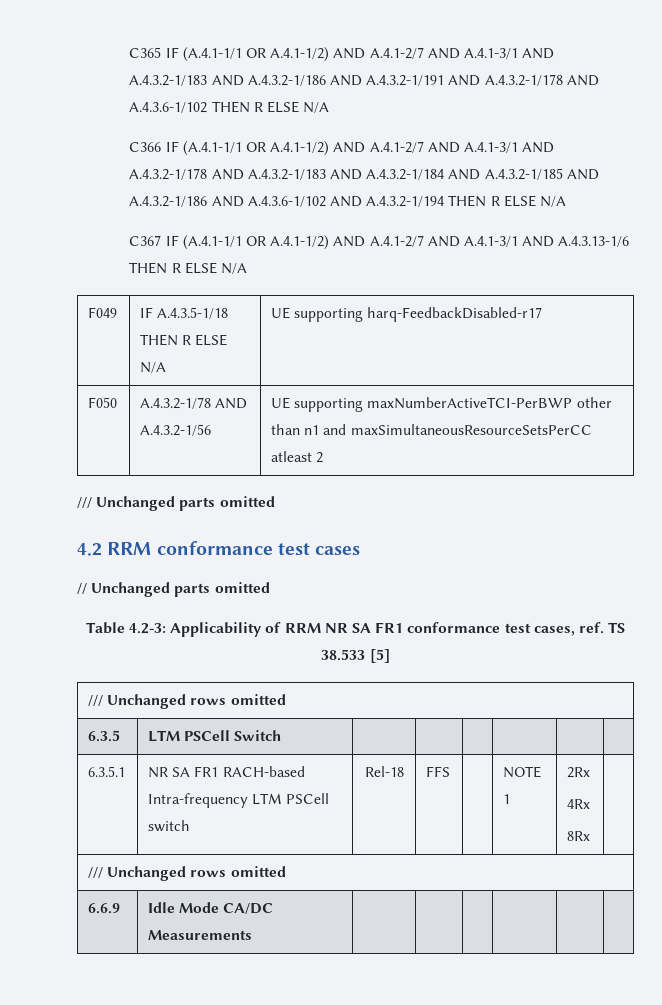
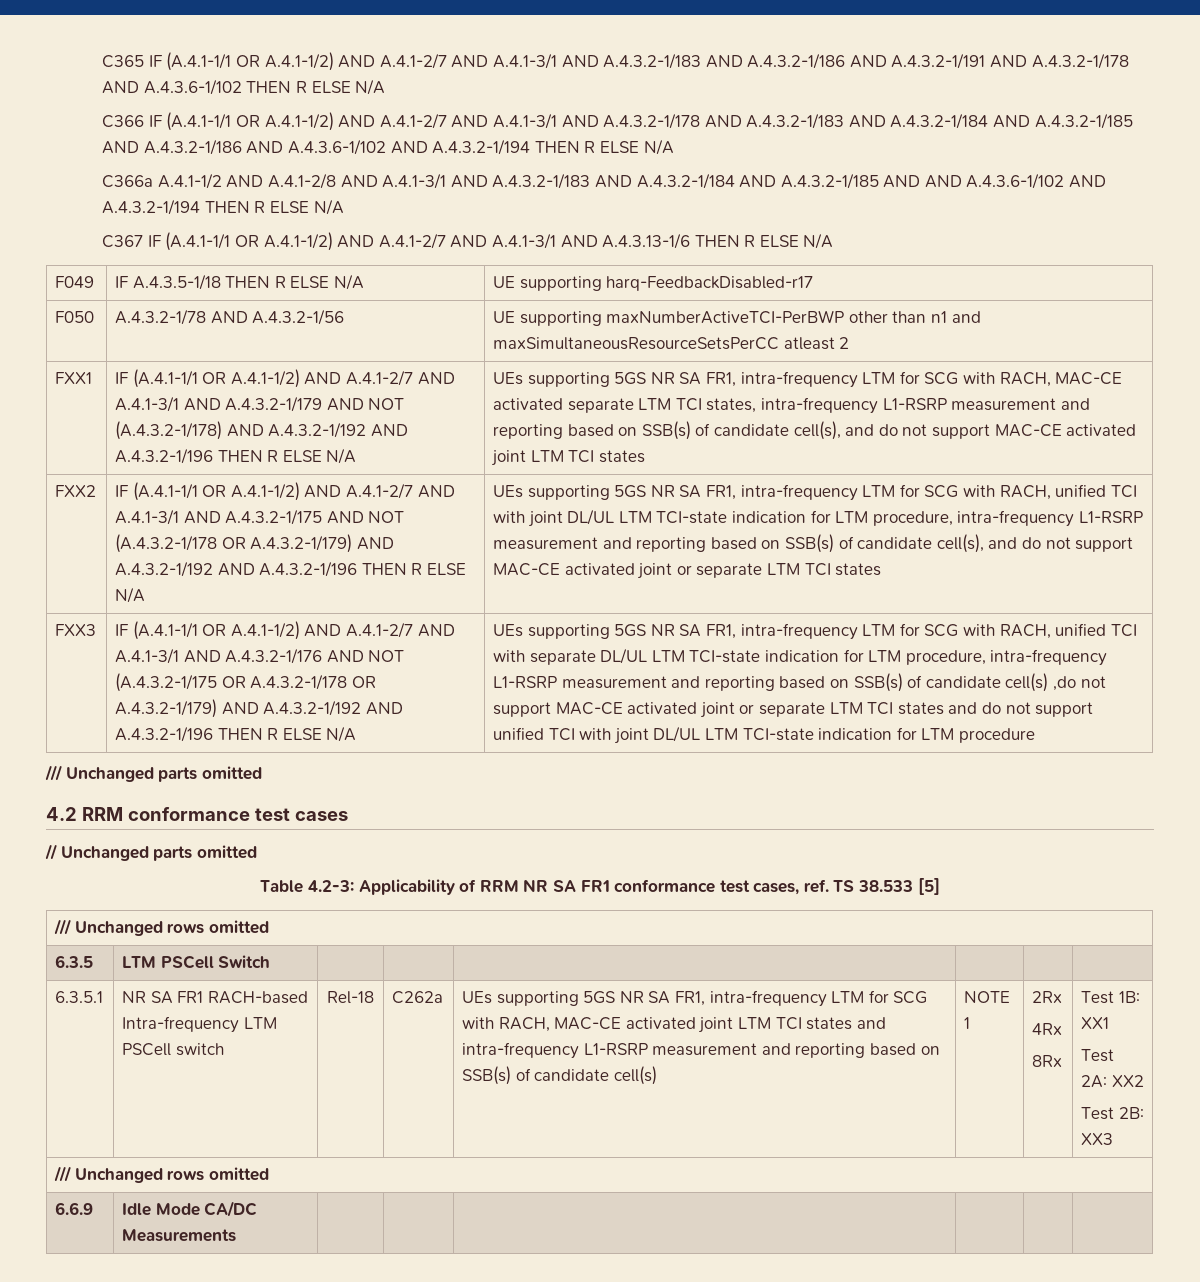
+ C366a A.4.1-1/2 AND A.4.1-2/8 AND A.4.1-3/1 AND A.4.3.2-1/183 AND A.4.3.2-1/184 AND A.4.3.2-1/185 AND AND A.4.3.6-1/102 AND A.4.3.2-1/194 THEN R ELSE N/A
+ FXX1 | IF (A.4.1-1/1 OR A.4.1-1/2) AND A.4.1-2/7 AND A.4.1-3/1 AND A.4.3.2-1/179 AND NOT (A.4.3.2-1/178) AND A.4.3.2-1/192 AND A.4.3.2-1/196 THEN R ELSE N/A | UEs supporting 5GS NR SA FR1, intra-frequency LTM for SCG with RACH, MAC-CE activated separate LTM TCI states, intra-frequency L1-RSRP measurement and reporting based on SSB(s) of candidate cell(s), and do not support MAC-CE activated joint LTM TCI states
+ FXX2 | IF (A.4.1-1/1 OR A.4.1-1/2) AND A.4.1-2/7 AND A.4.1-3/1 AND A.4.3.2-1/175 AND NOT (A.4.3.2-1/178 OR A.4.3.2-1/179) AND A.4.3.2-1/192 AND A.4.3.2-1/196 THEN R ELSE N/A | UEs supporting 5GS NR SA FR1, intra-frequency LTM for SCG with RACH, unified TCI with joint DL/UL LTM TCI-state indication for LTM procedure, intra-frequency L1-RSRP measurement and reporting based on SSB(s) of candidate cell(s), and do not support MAC-CE activated joint or separate LTM TCI states
+ FXX3 | IF (A.4.1-1/1 OR A.4.1-1/2) AND A.4.1-2/7 AND A.4.1-3/1 AND A.4.3.2-1/176 AND NOT (A.4.3.2-1/175 OR A.4.3.2-1/178 OR A.4.3.2-1/179) AND A.4.3.2-1/192 AND A.4.3.2-1/196 THEN R ELSE N/A | UEs supporting 5GS NR SA FR1, intra-frequency LTM for SCG with RACH, unified TCI with separate DL/UL LTM TCI-state indication for LTM procedure, intra-frequency L1-RSRP measurement and reporting based on SSB(s) of candidate cell(s) ,do not support MAC-CE activated joint or separate LTM TCI states and do not support unified TCI with joint DL/UL LTM TCI-state indication for LTM procedure
- FFS
+ C262a | UEs supporting 5GS NR SA FR1, intra-frequency LTM for SCG with RACH, MAC-CE activated joint LTM TCI states and intra-frequency L1-RSRP measurement and reporting based on SSB(s) of candidate cell(s)
+ Test 1B: XX1
+ Test 2A: XX2
+ Test 2B: XX3

